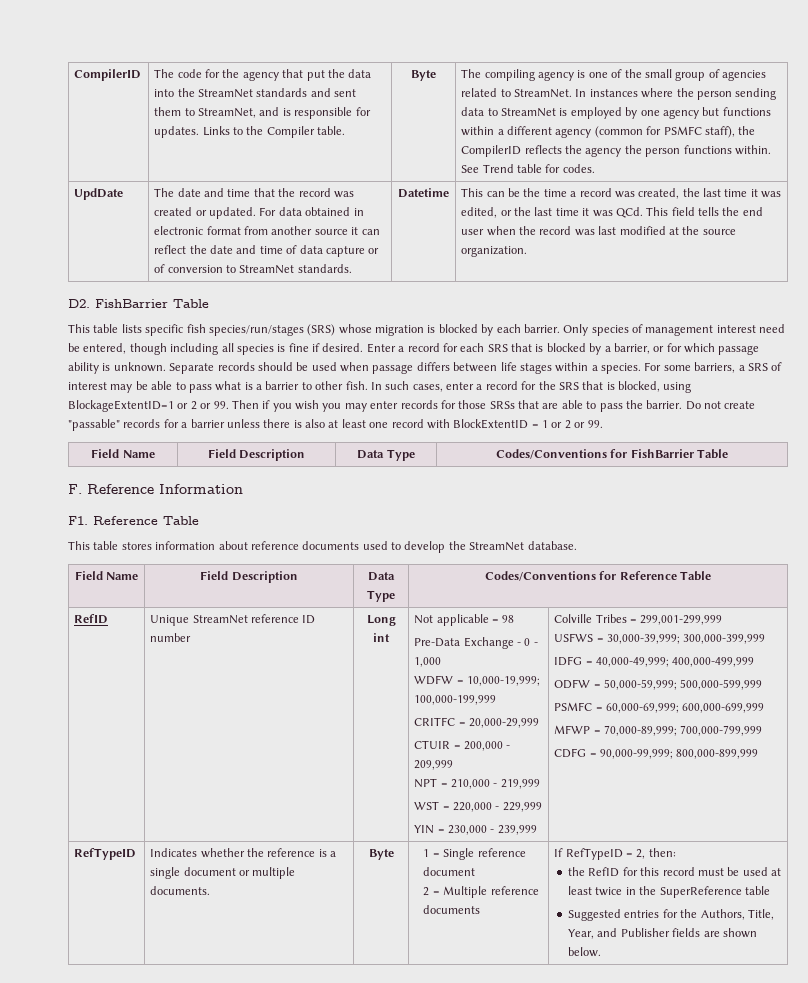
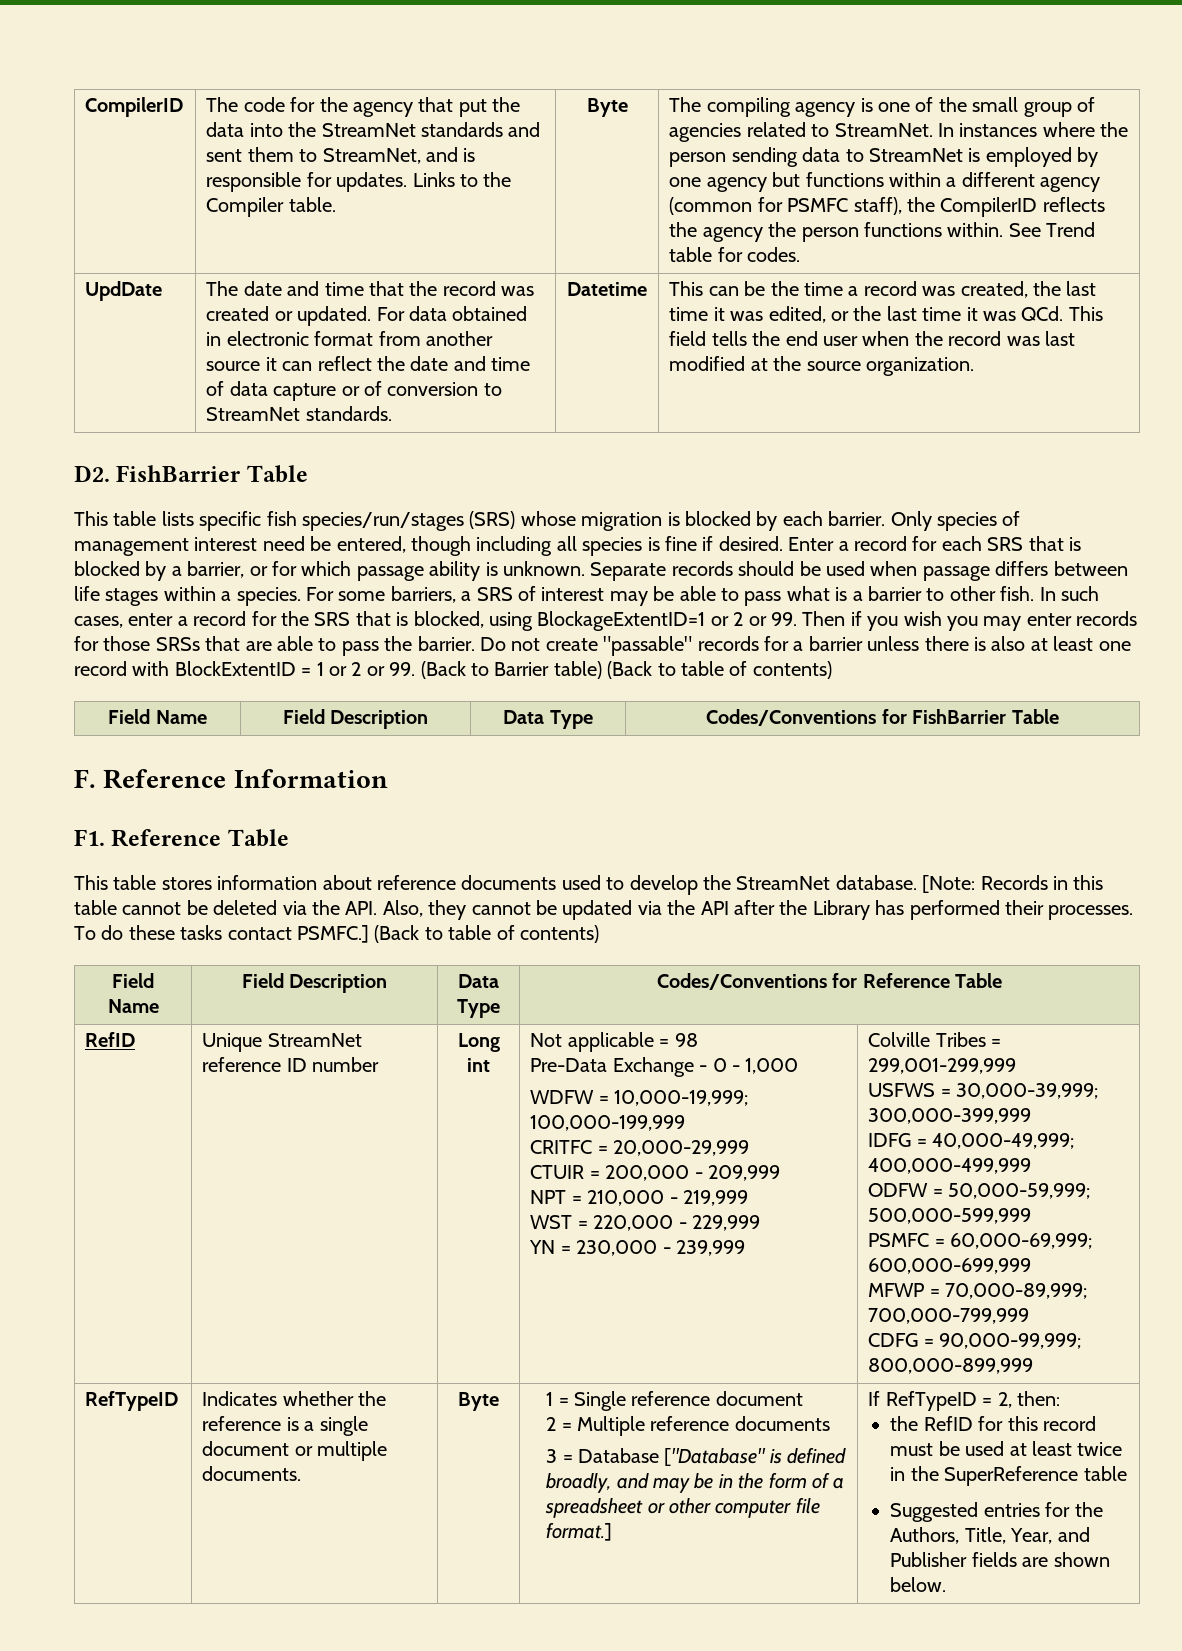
- Do not create "passable" records for a barrier unless there is also at least one record with BlockExtentID = 1 or 2 or 99.
+ Do not create "passable" records for a barrier unless there is also at least one record with BlockExtentID = 1 or 2 or 99. (Back to Barrier table) (Back to table of contents)
+ [Note: Records in this table cannot be deleted via the API. Also, they cannot be updated via the API after the Library has performed their processes. To do these tasks contact PSMFC.] (Back to table of contents)
- YIN = 230,000 - 239,999
+ YN = 230,000 - 239,999
+ 3 = Database ["Database" is defined broadly, and may be in the form of a spreadsheet or other computer file format.]

